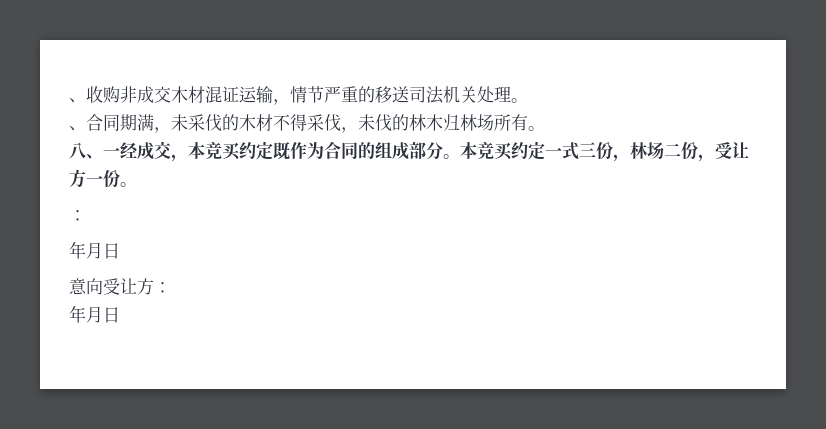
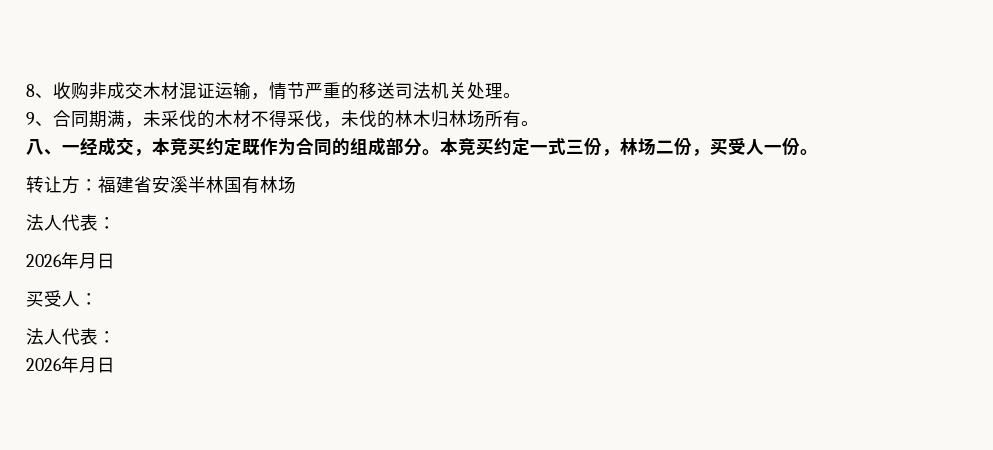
- 、收购非成交木材混证运输，情节严重的移送司法机关处理。
+ 8、收购非成交木材混证运输，情节严重的移送司法机关处理。
- 、合同期满，未采伐的木材不得采伐，未伐的林木归林场所有。
+ 9、合同期满，未采伐的木材不得采伐，未伐的林木归林场所有。
- 本竞买约定一式三份，林场二份，受让方一份。
- ：
- 年月日
+ 本竞买约定一式三份，林场二份，买受人一份。
+ 转让方：福建省安溪半林国有林场
+ 法人代表：
+ 2026年月日
- 意向受让方：
- 年月日
+ 买受人：
+ 法人代表：
+ 2026年月日

